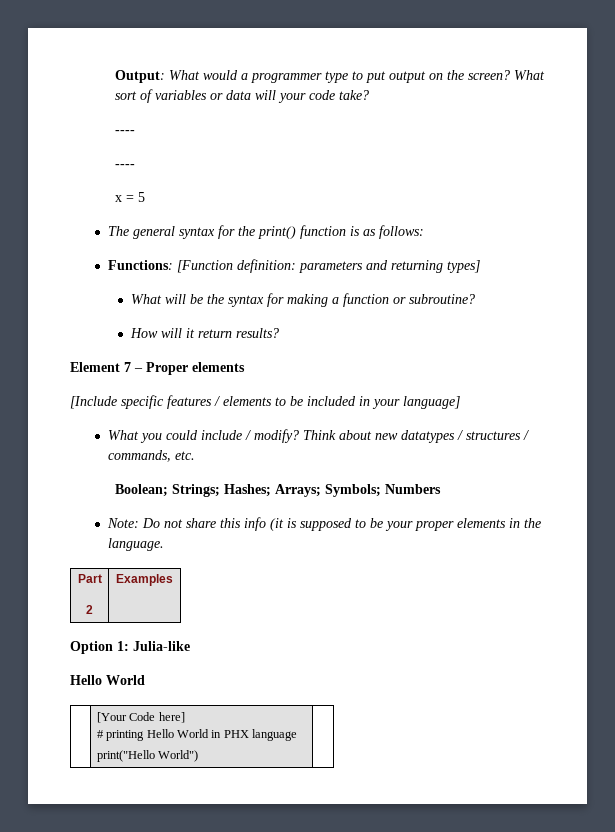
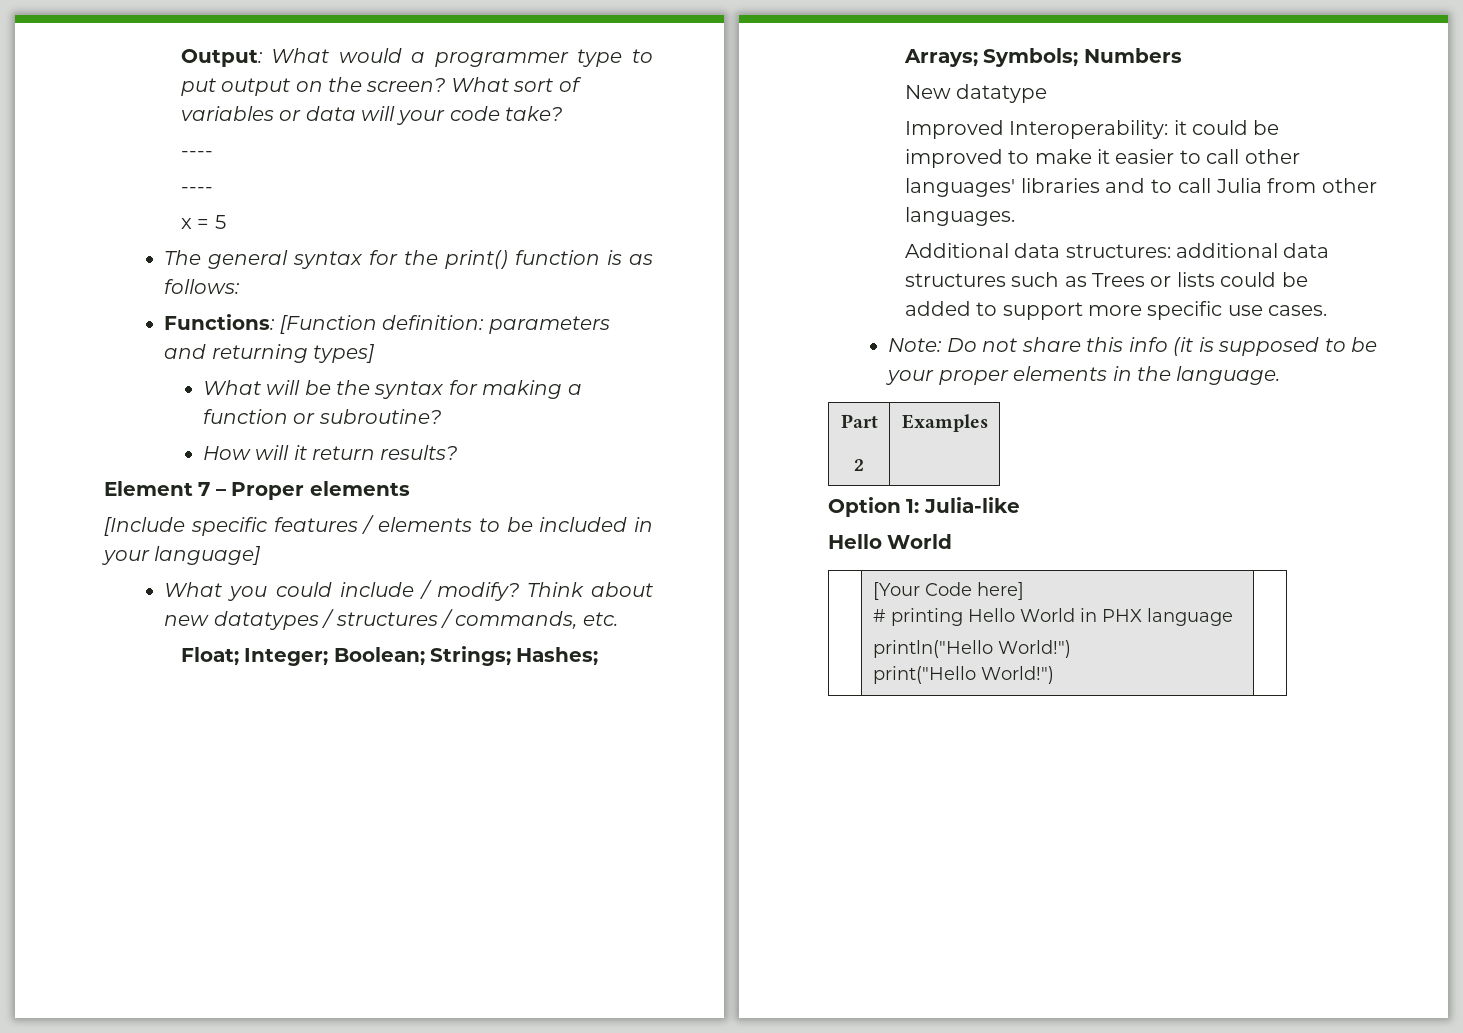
- Boolean; Strings; Hashes; Arrays; Symbols; Numbers
+ Float; Integer; Boolean; Strings; Hashes; Arrays; Symbols; Numbers
+ New datatype
+ Improved Interoperability: it could be improved to make it easier to call other languages' libraries and to call Julia from other languages.
+ Additional data structures: additional data structures such as Trees or lists could be added to support more specific use cases.
  | [Your Code here]
  # printing Hello World in PHX language
- print("Hello World") |
+ println("Hello World!")
+ print("Hello World!") |

